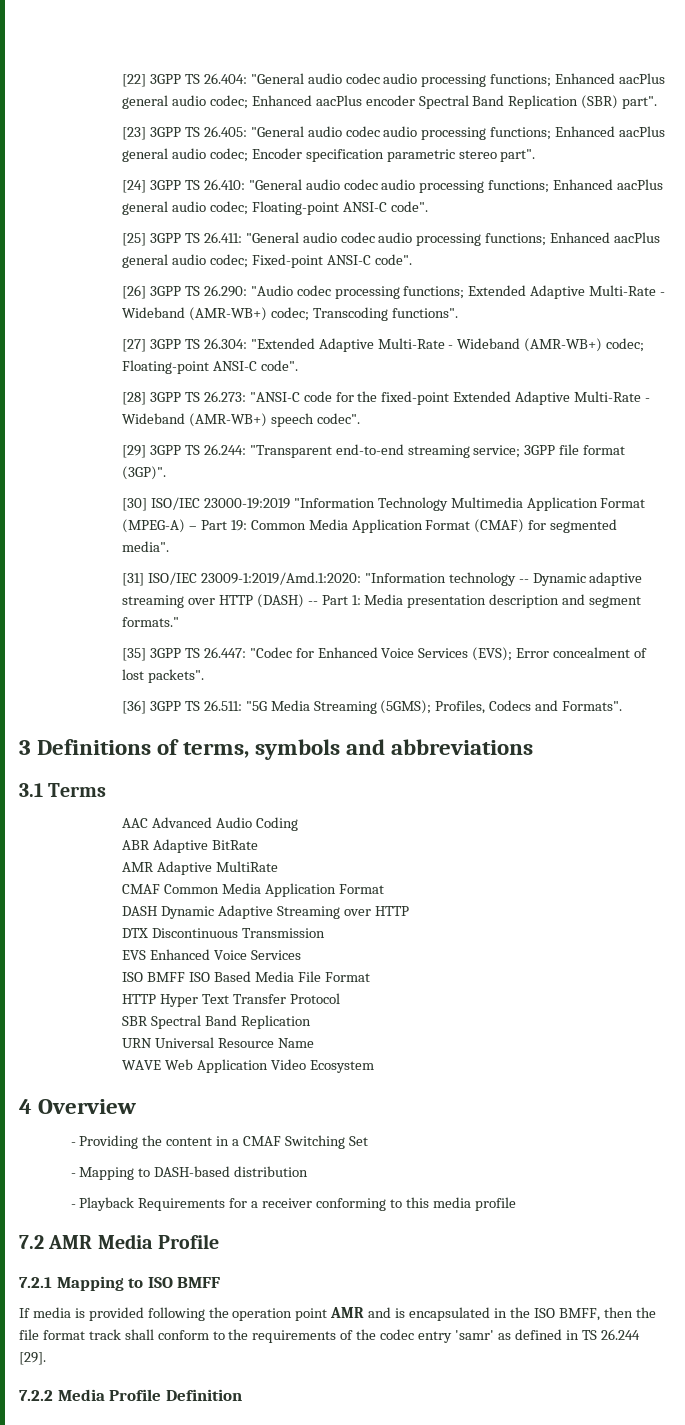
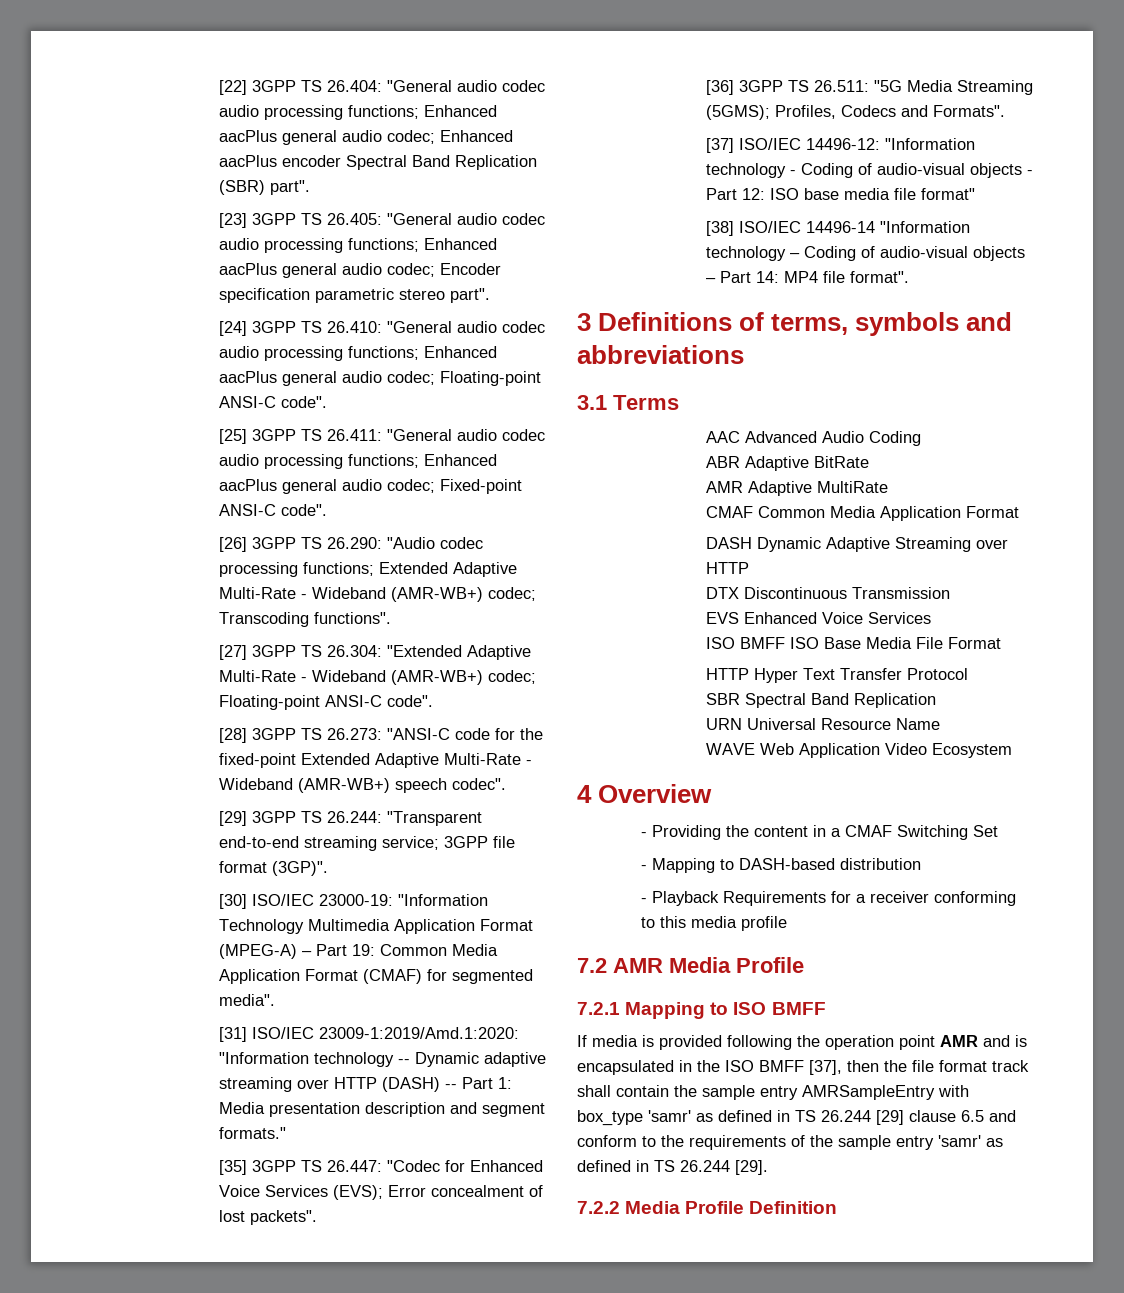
- [30] ISO/IEC 23000-19:2019 "Information Technology Multimedia Application Format (MPEG-A) – Part 19: Common Media Application Format (CMAF) for segmented media".
+ [30] ISO/IEC 23000-19: "Information Technology Multimedia Application Format (MPEG-A) – Part 19: Common Media Application Format (CMAF) for segmented media".
+ [37] ISO/IEC 14496-12: "Information technology - Coding of audio-visual objects - Part 12: ISO base media file format"
+ [38] ISO/IEC 14496-14 "Information technology – Coding of audio-visual objects – Part 14: MP4 file format".
- ISO BMFF ISO Based Media File Format
+ ISO BMFF ISO Base Media File Format
- If media is provided following the operation point AMR and is encapsulated in the ISO BMFF, then the file format track shall conform to the requirements of the codec entry 'samr' as defined in TS 26.244 [29].
+ If media is provided following the operation point AMR and is encapsulated in the ISO BMFF [37], then the file format track shall contain the sample entry AMRSampleEntry with box_type 'samr' as defined in TS 26.244 [29] clause 6.5 and conform to the requirements of the sample entry 'samr' as defined in TS 26.244 [29].

